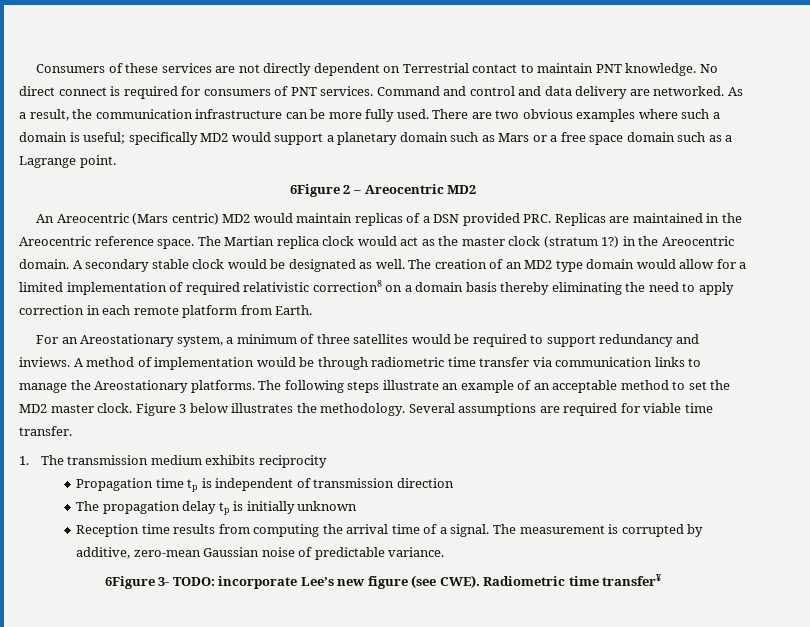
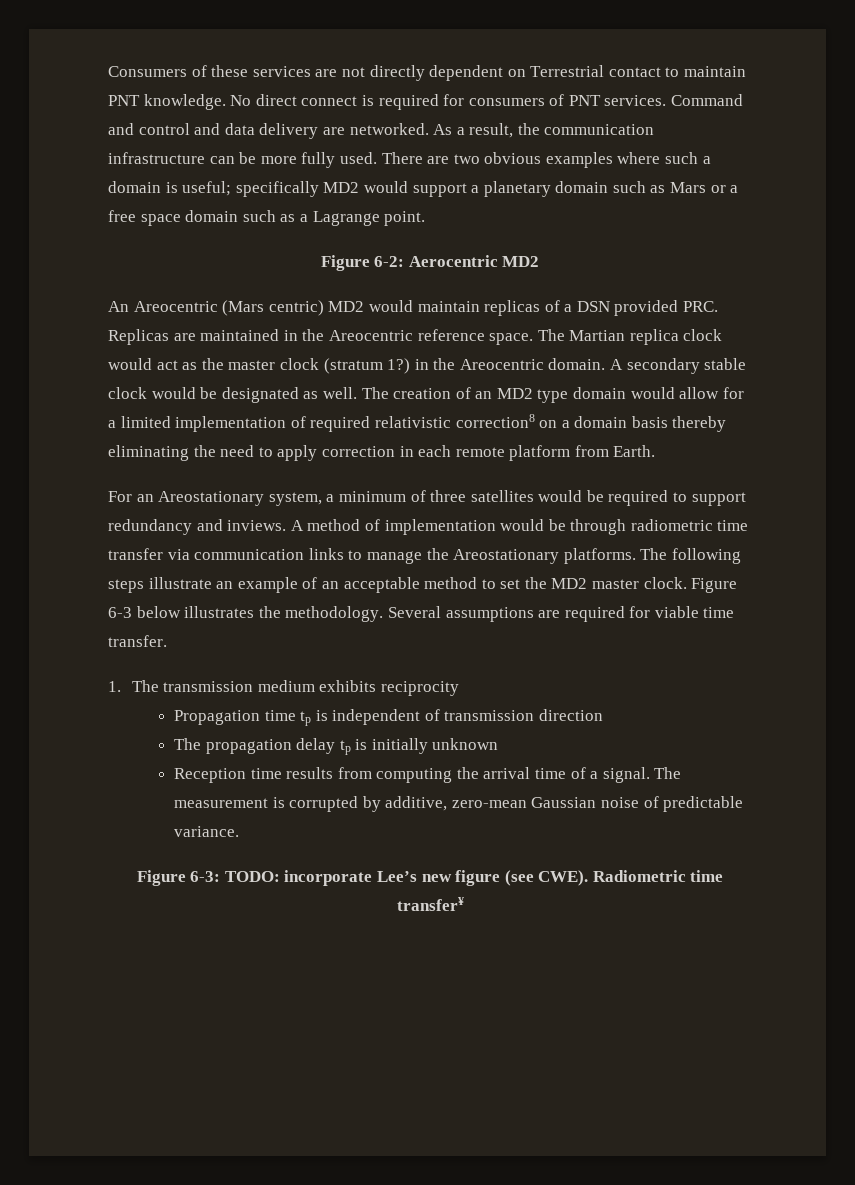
- 6Figure 2 – Areocentric MD2
+ Figure 6-2: Aerocentric MD2
- Figure 3 below illustrates the methodology.
+ Figure 6-3 below illustrates the methodology.
- 6Figure 3- TODO: incorporate Lee’s new figure (see CWE).
+ Figure 6-3: TODO: incorporate Lee’s new figure (see CWE).

